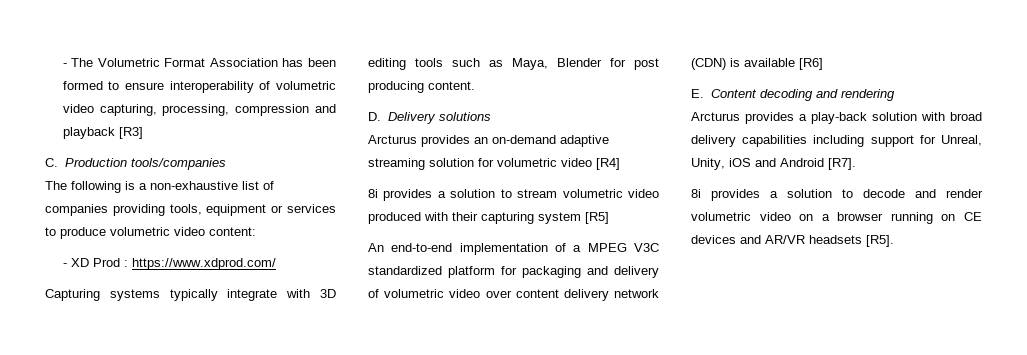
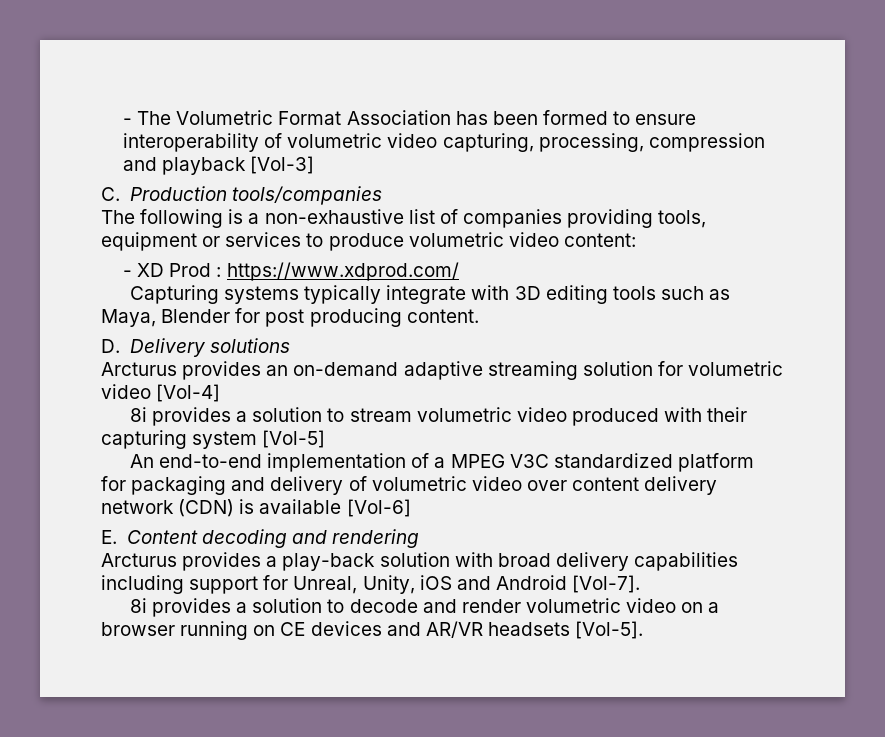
- - The Volumetric Format Association has been formed to ensure interoperability of volumetric video capturing, processing, compression and playback [R3]
+ - The Volumetric Format Association has been formed to ensure interoperability of volumetric video capturing, processing, compression and playback [Vol-3]
- Arcturus provides an on-demand adaptive streaming solution for volumetric video [R4]
+ Arcturus provides an on-demand adaptive streaming solution for volumetric video [Vol-4]
- 8i provides a solution to stream volumetric video produced with their capturing system [R5]
+ 8i provides a solution to stream volumetric video produced with their capturing system [Vol-5]
- An end-to-end implementation of a MPEG V3C standardized platform for packaging and delivery of volumetric video over content delivery network (CDN) is available [R6]
+ An end-to-end implementation of a MPEG V3C standardized platform for packaging and delivery of volumetric video over content delivery network (CDN) is available [Vol-6]
- Arcturus provides a play-back solution with broad delivery capabilities including support for Unreal, Unity, iOS and Android [R7].
+ Arcturus provides a play-back solution with broad delivery capabilities including support for Unreal, Unity, iOS and Android [Vol-7].
- 8i provides a solution to decode and render volumetric video on a browser running on CE devices and AR/VR headsets [R5].
+ 8i provides a solution to decode and render volumetric video on a browser running on CE devices and AR/VR headsets [Vol-5].

